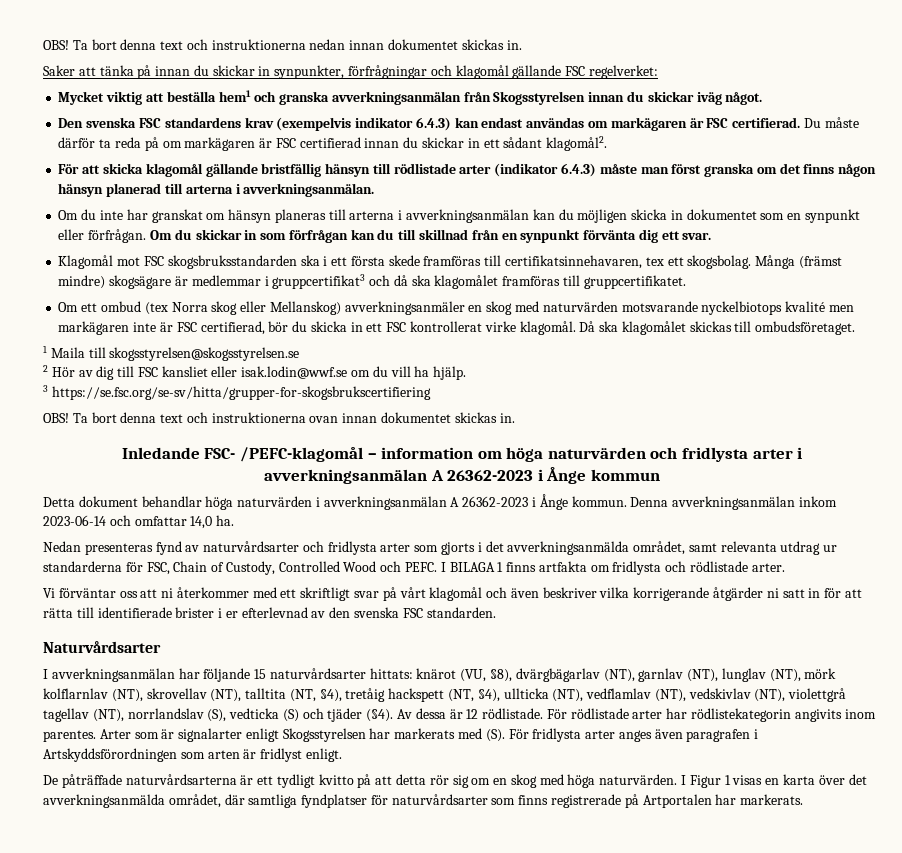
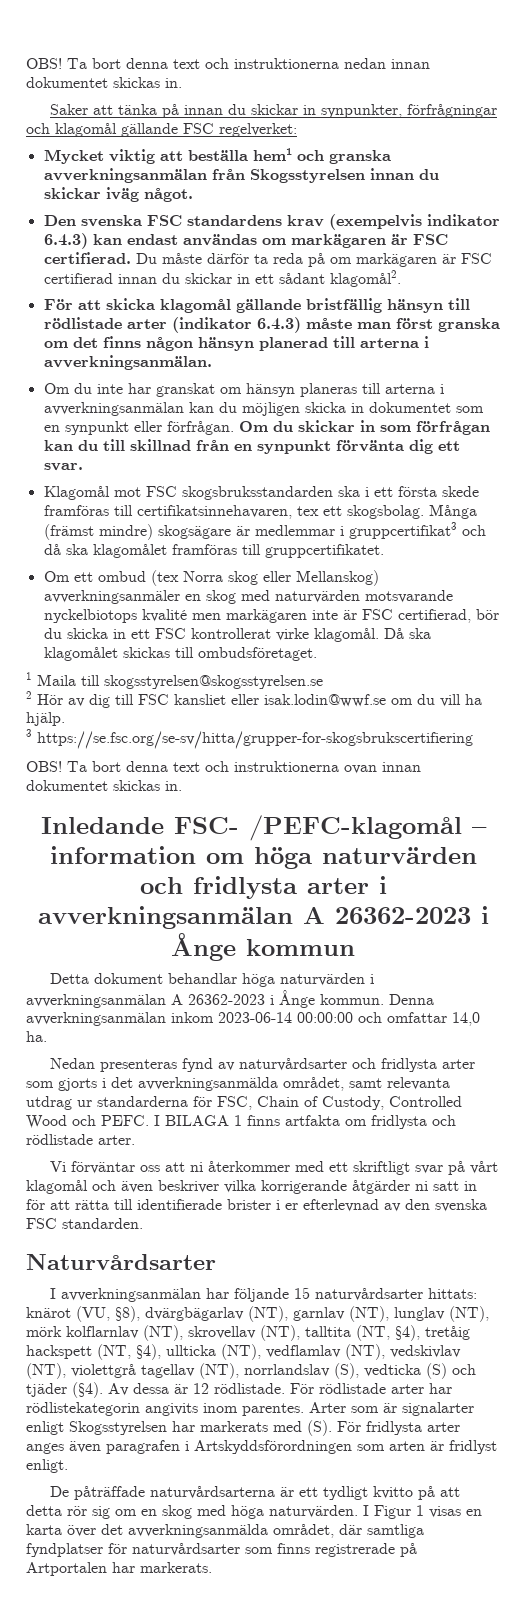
- Denna avverkningsanmälan inkom 2023-06-14 och omfattar 14,0 ha.
+ Denna avverkningsanmälan inkom 2023-06-14 00:00:00 och omfattar 14,0 ha.

